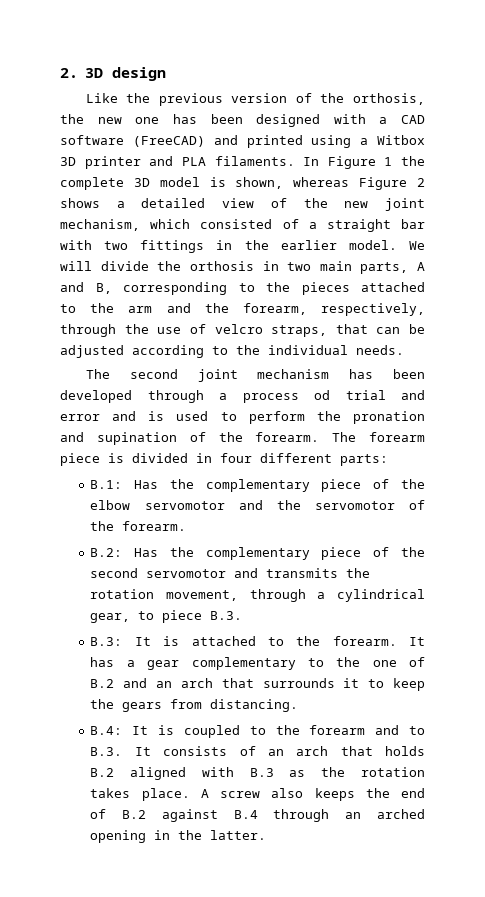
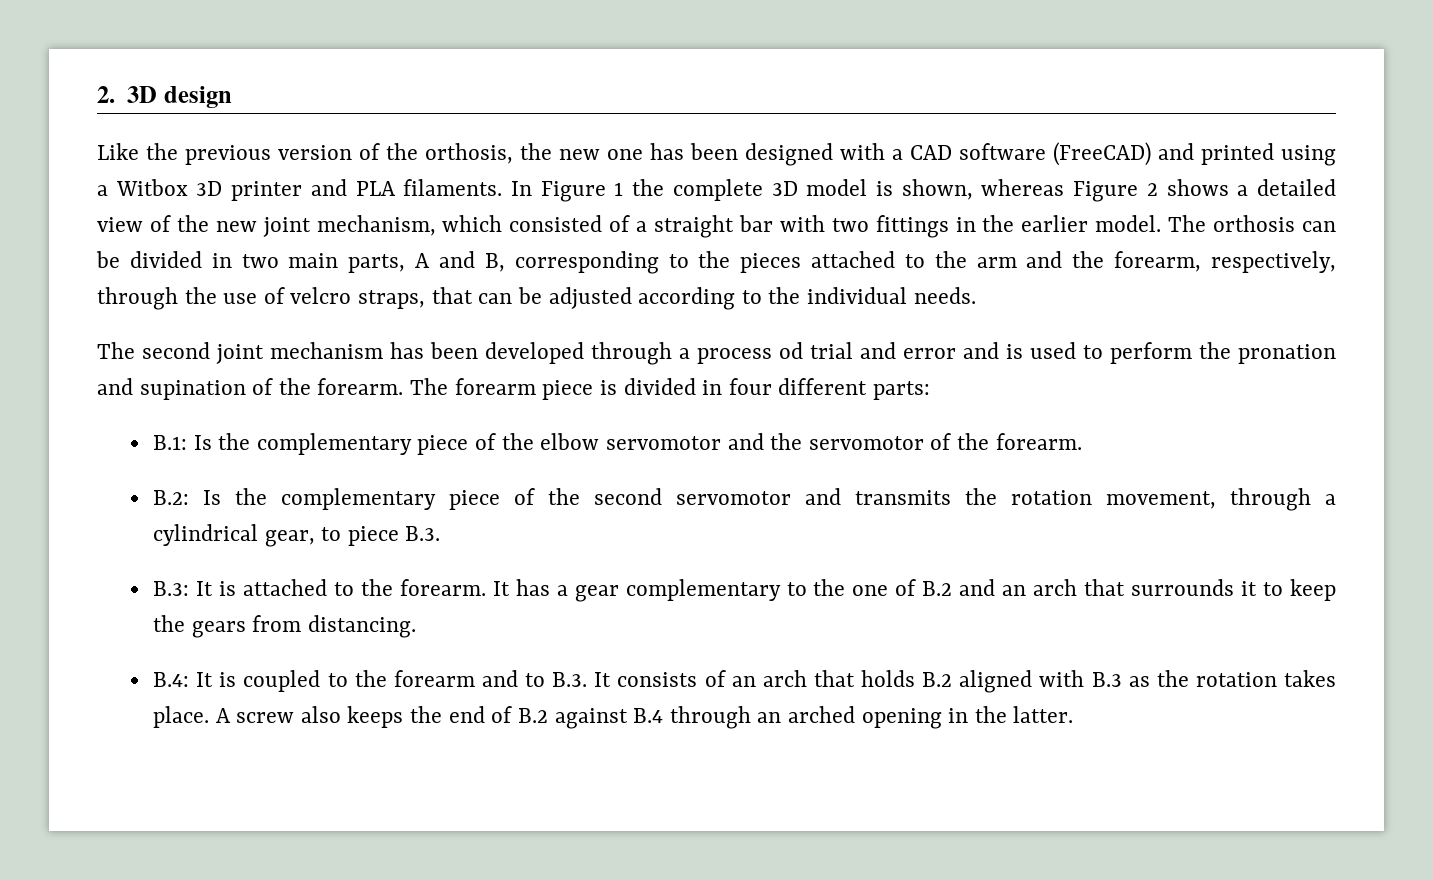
- We will divide the orthosis in two main parts, A and B, corresponding to the pieces attached to the arm and the forearm, respectively, through the use of velcro straps, that can be adjusted according to the individual needs.
+ The orthosis can be divided in two main parts, A and B, corresponding to the pieces attached to the arm and the forearm, respectively, through the use of velcro straps, that can be adjusted according to the individual needs.
- B.1: Has the complementary piece of the elbow servomotor and the servomotor of the forearm.
+ B.1: Is the complementary piece of the elbow servomotor and the servomotor of the forearm.
- B.2: Has the complementary piece of the second servomotor and transmits the rotation movement, through a cylindrical gear, to piece B.3.
+ B.2: Is the complementary piece of the second servomotor and transmits the rotation movement, through a cylindrical gear, to piece B.3.

